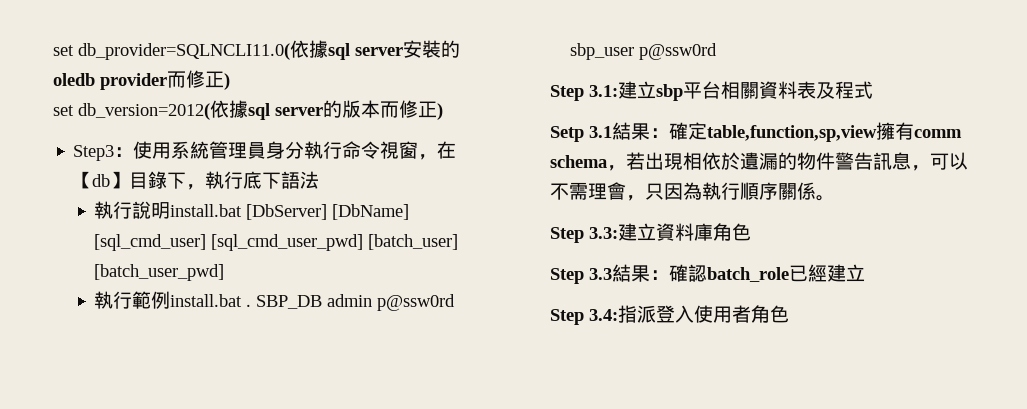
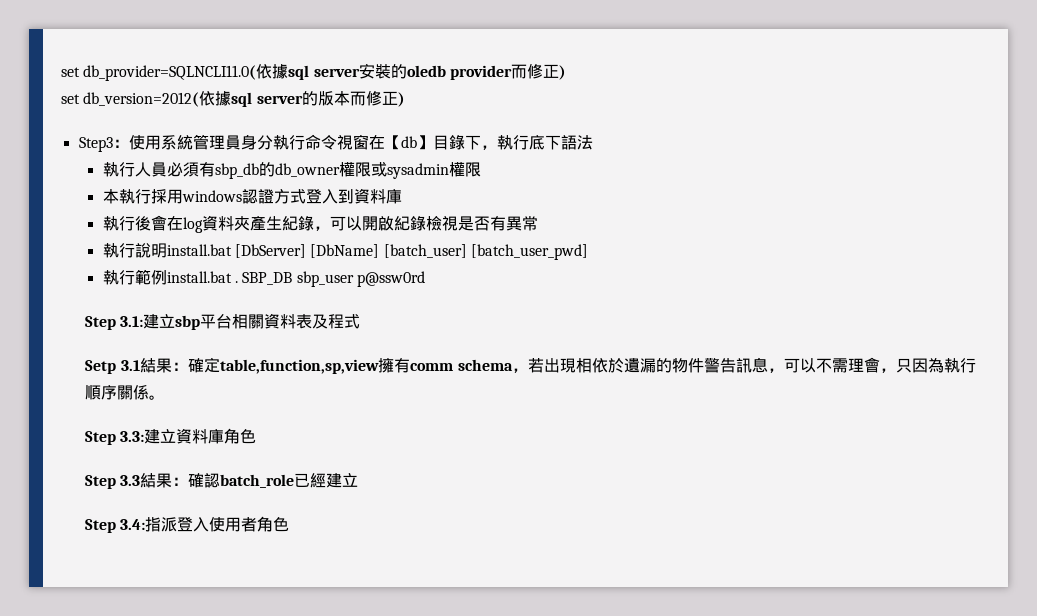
- Step3：使用系統管理員身分執行命令視窗，在【db】目錄下，執行底下語法
+ Step3：使用系統管理員身分執行命令視窗在【db】目錄下，執行底下語法
+ 執行人員必須有sbp_db的db_owner權限或sysadmin權限
+ 本執行採用windows認證方式登入到資料庫
+ 執行後會在log資料夾產生紀錄，可以開啟紀錄檢視是否有異常
- 執行說明install.bat [DbServer] [DbName] [sql_cmd_user] [sql_cmd_user_pwd] [batch_user] [batch_user_pwd]
+ 執行說明install.bat [DbServer] [DbName] [batch_user] [batch_user_pwd]
- SBP_DB admin p@ssw0rd sbp_user p@ssw0rd
+ SBP_DB sbp_user p@ssw0rd

